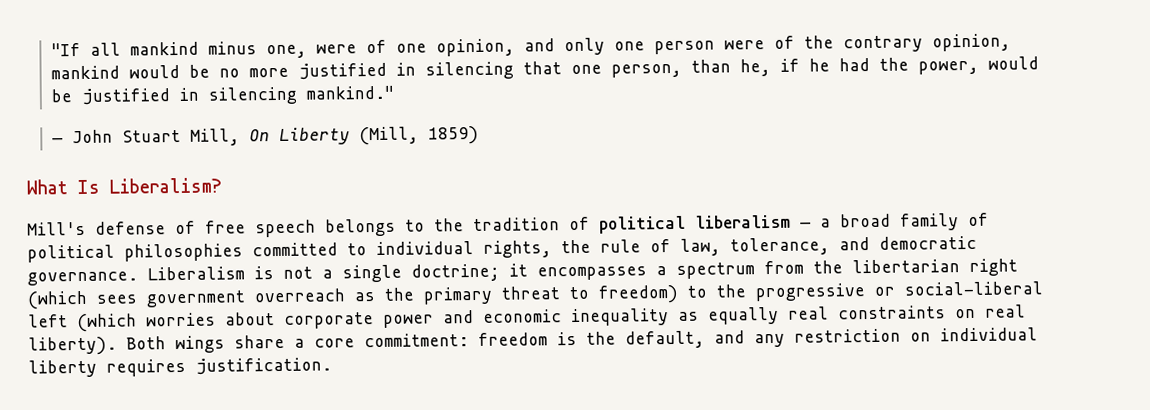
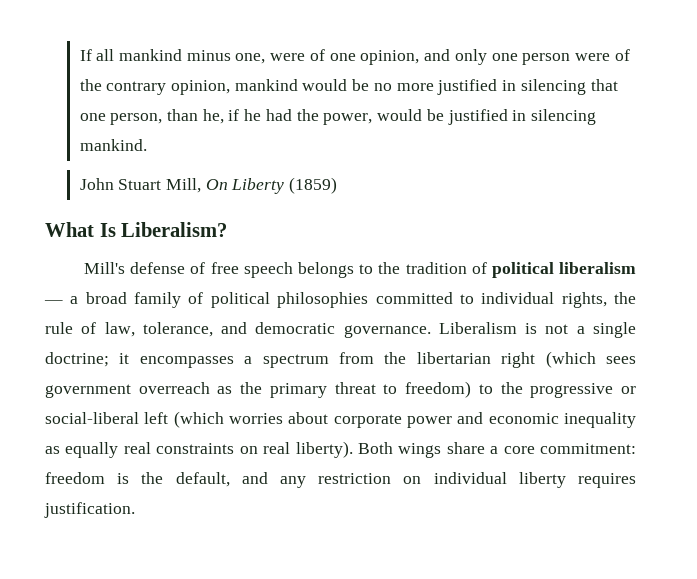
- "If all mankind minus one, were of one opinion, and only one person were of the contrary opinion, mankind would be no more justified in silencing that one person, than he, if he had the power, would be justified in silencing mankind."
- — John Stuart Mill, On Liberty (Mill, 1859)
+ If all mankind minus one, were of one opinion, and only one person were of the contrary opinion, mankind would be no more justified in silencing that one person, than he, if he had the power, would be justified in silencing mankind.
+ John Stuart Mill, On Liberty (1859)

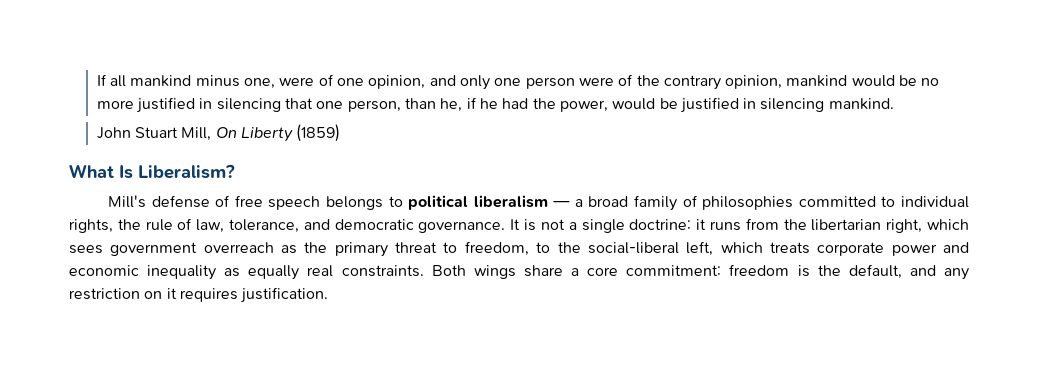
- Mill's defense of free speech belongs to the tradition of political liberalism — a broad family of political philosophies committed to individual rights, the rule of law, tolerance, and democratic governance.
+ Mill's defense of free speech belongs to political liberalism — a broad family of philosophies committed to individual rights, the rule of law, tolerance, and democratic governance.
- Liberalism is not a single doctrine; it encompasses a spectrum from the libertarian right (which sees government overreach as the primary threat to freedom) to the progressive or social-liberal left (which worries about corporate power and economic inequality as equally real constraints on real liberty).
+ It is not a single doctrine: it runs from the libertarian right, which sees government overreach as the primary threat to freedom, to the social-liberal left, which treats corporate power and economic inequality as equally real constraints.
- Both wings share a core commitment: freedom is the default, and any restriction on individual liberty requires justification.
+ Both wings share a core commitment: freedom is the default, and any restriction on it requires justification.

